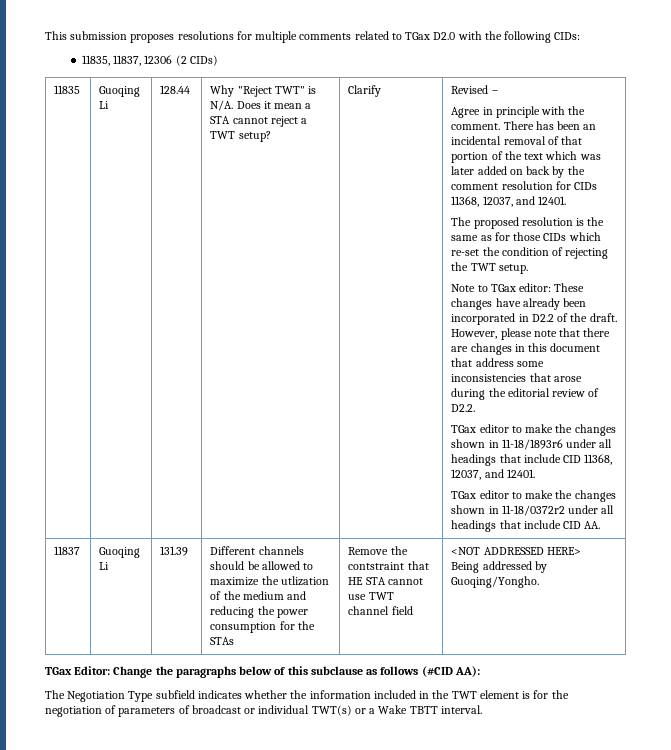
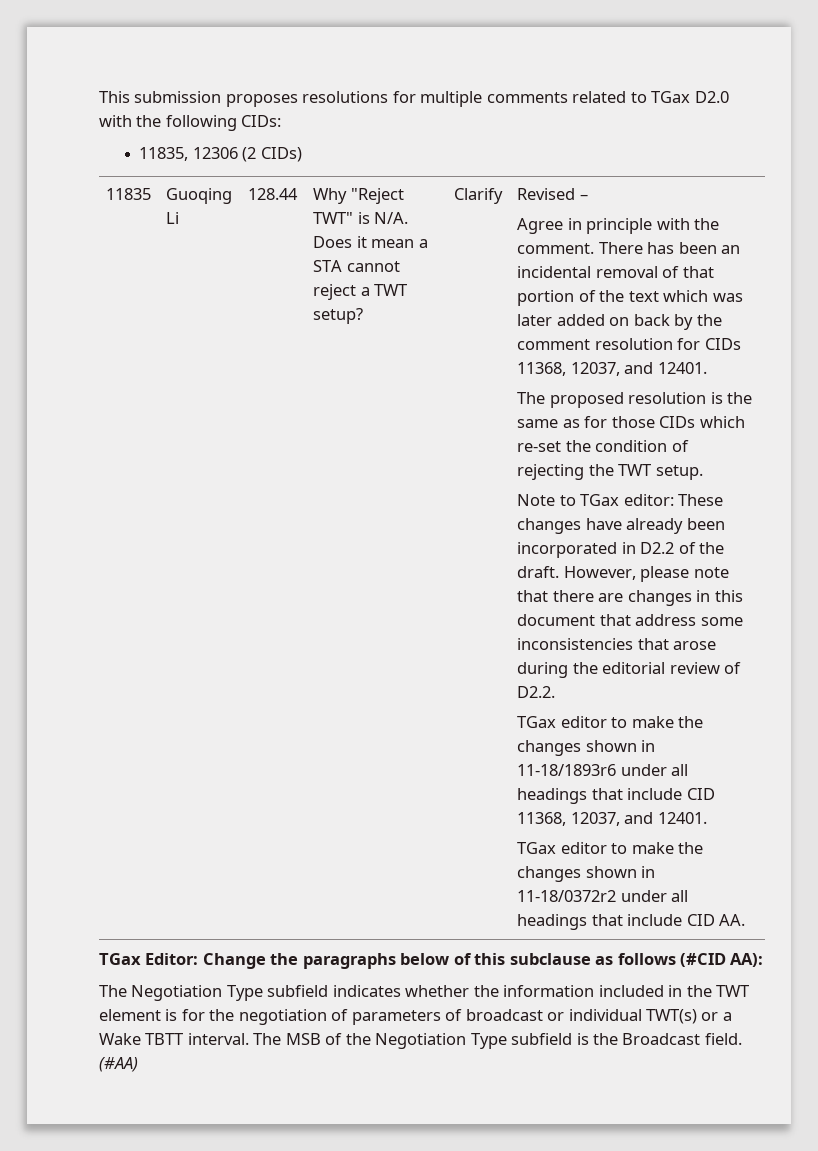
- 11835, 11837, 12306 (2 CIDs)
+ 11835, 12306 (2 CIDs)
- 11837 | Guoqing Li | 131.39 | Different channels should be allowed to maximize the utlization of the medium and reducing the power consumption for the STAs | Remove the contstraint that HE STA cannot use TWT channel field | <NOT ADDRESSED HERE>
- Being addressed by Guoqing/Yongho.
+ The MSB of the Negotiation Type subfield is the Broadcast field. (#AA)

